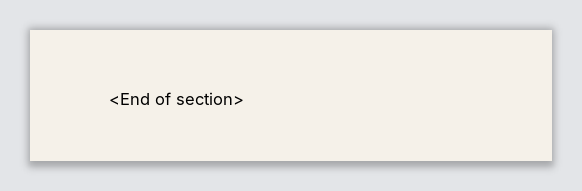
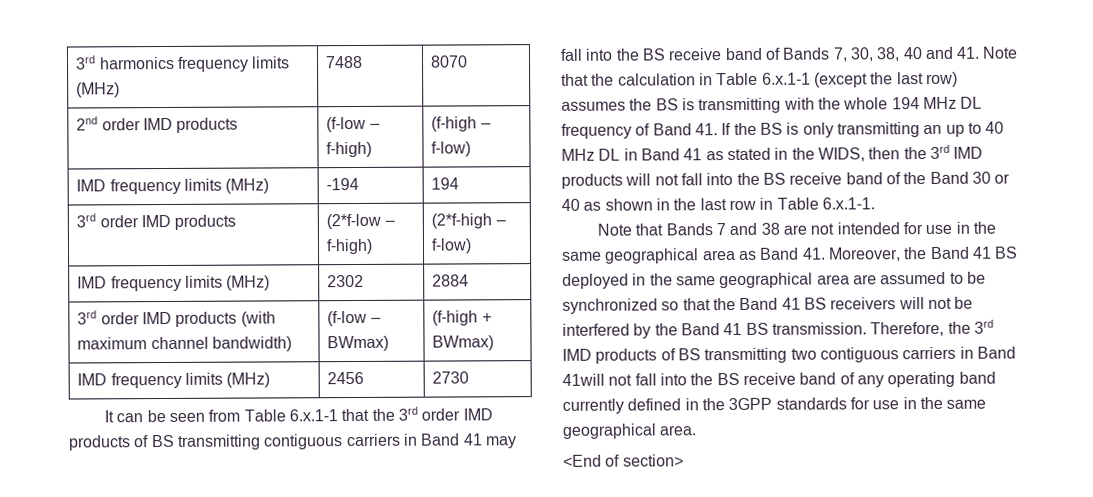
+ 3rd harmonics frequency limits (MHz) | 7488 | 8070
+ 2nd order IMD products | (f-low – f-high) | (f-high – f-low)
+ IMD frequency limits (MHz) | -194 | 194
+ 3rd order IMD products | (2*f-low – f-high) | (2*f-high – f-low)
+ IMD frequency limits (MHz) | 2302 | 2884
+ 3rd order IMD products (with maximum channel bandwidth) | (f-low – BWmax) | (f-high + BWmax)
+ IMD frequency limits (MHz) | 2456 | 2730
+ It can be seen from Table 6.x.1-1 that the 3rd order IMD products of BS transmitting contiguous carriers in Band 41 may fall into the BS receive band of Bands 7, 30, 38, 40 and 41. Note that the calculation in Table 6.x.1-1 (except the last row) assumes the BS is transmitting with the whole 194 MHz DL frequency of Band 41. If the BS is only transmitting an up to 40 MHz DL in Band 41 as stated in the WIDS, then the 3rd IMD products will not fall into the BS receive band of the Band 30 or 40 as shown in the last row in Table 6.x.1-1.
+ Note that Bands 7 and 38 are not intended for use in the same geographical area as Band 41. Moreover, the Band 41 BS deployed in the same geographical area are assumed to be synchronized so that the Band 41 BS receivers will not be interfered by the Band 41 BS transmission. Therefore, the 3rd IMD products of BS transmitting two contiguous carriers in Band 41will not fall into the BS receive band of any operating band currently defined in the 3GPP standards for use in the same geographical area.

